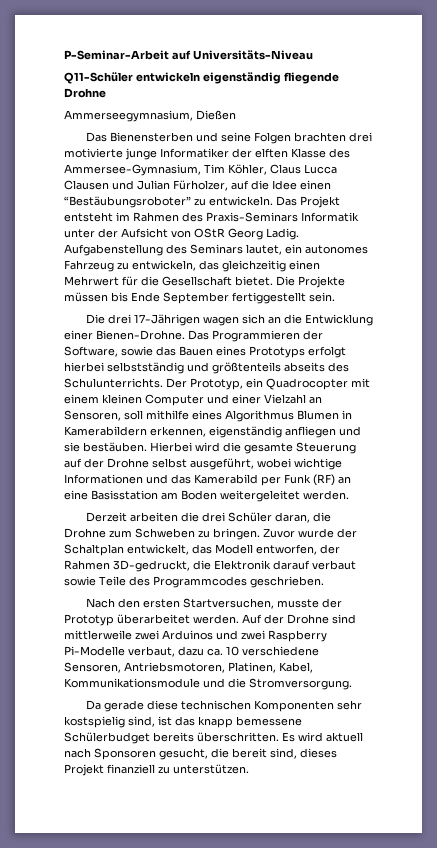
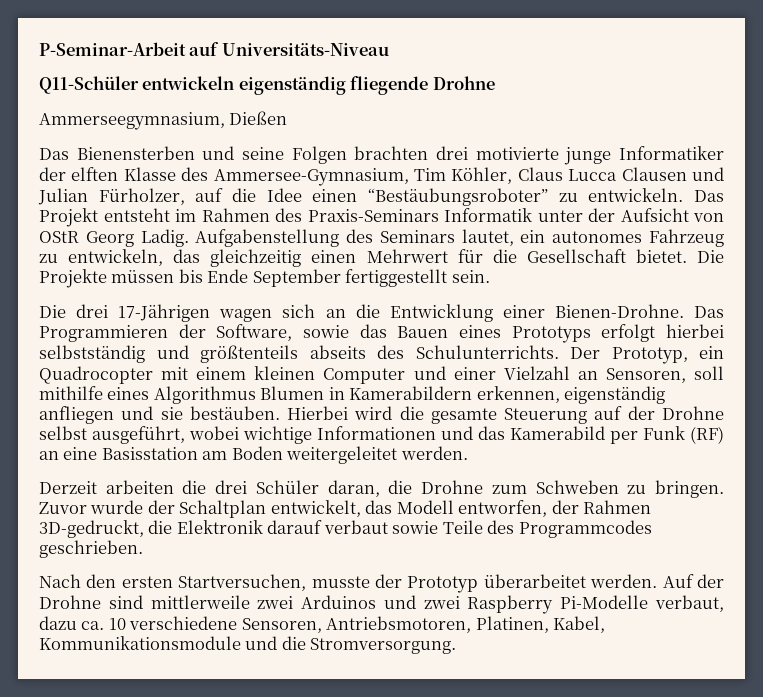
- Da gerade diese technischen Komponenten sehr kostspielig sind, ist das knapp bemessene Schülerbudget bereits überschritten. Es wird aktuell nach Sponsoren gesucht, die bereit sind, dieses Projekt finanziell zu unterstützen.

